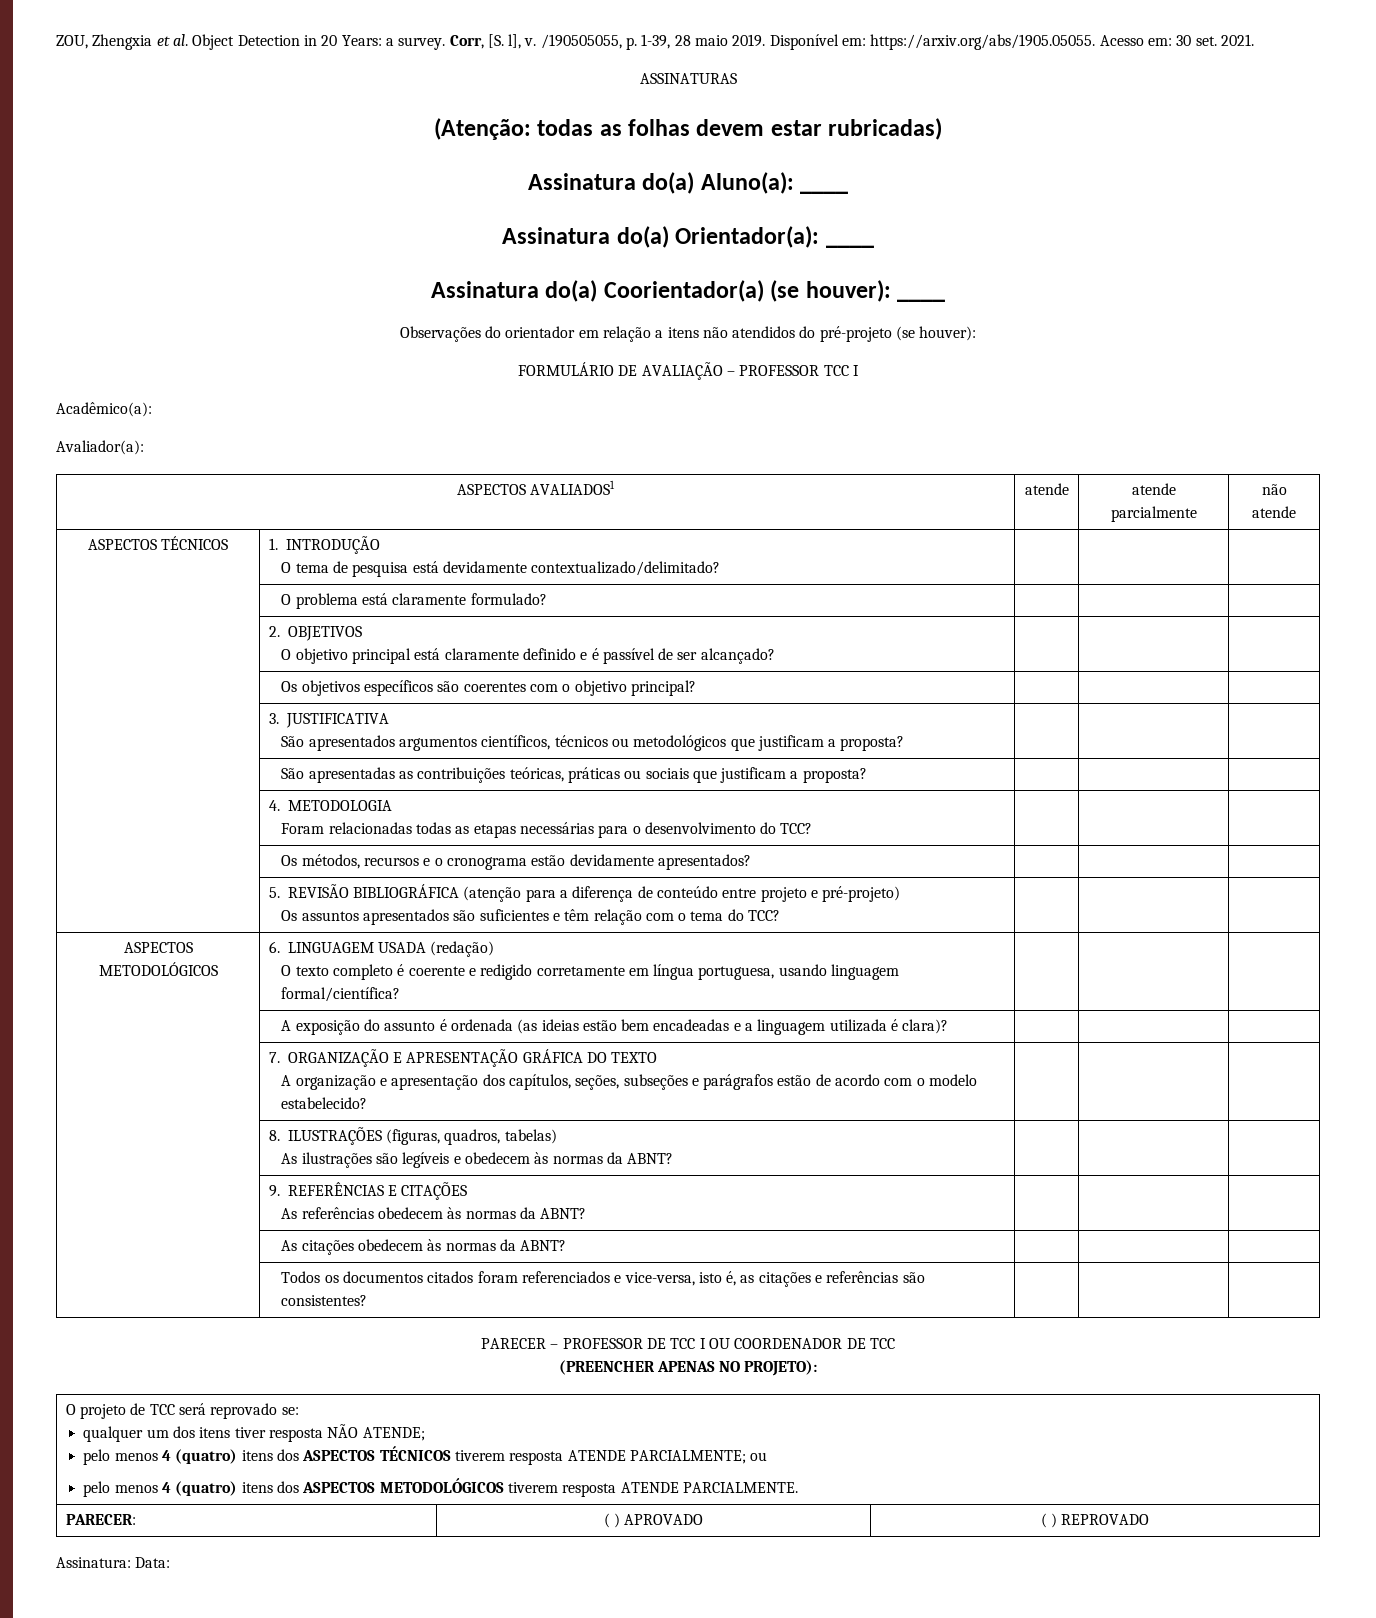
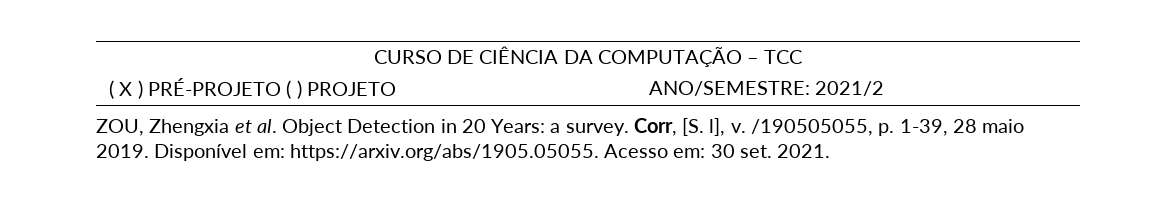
+ CURSO DE CIÊNCIA DA COMPUTAÇÃO – TCC
+ ( X ) PRÉ-PROJETO ( ) PROJETO | ANO/SEMESTRE: 2021/2
- ASSINATURAS
- (Atenção: todas as folhas devem estar rubricadas)
- Assinatura do(a) Aluno(a): ____
- Assinatura do(a) Orientador(a): ____
- Assinatura do(a) Coorientador(a) (se houver): ____
- Observações do orientador em relação a itens não atendidos do pré-projeto (se houver):
- FORMULÁRIO DE AVALIAÇÃO – PROFESSOR TCC I
- Acadêmico(a):
- Avaliador(a):
- ASPECTOS AVALIADOS1 | atende | atende parcialmente | não atende
- ASPECTOS TÉCNICOS | 1. INTRODUÇÃO
- O tema de pesquisa está devidamente contextualizado/delimitado? | | |
- | O problema está claramente formulado? | | |
- | 2. OBJETIVOS
- O objetivo principal está claramente definido e é passível de ser alcançado? | | |
- | Os objetivos específicos são coerentes com o objetivo principal? | | |
- | 3. JUSTIFICATIVA
- São apresentados argumentos científicos, técnicos ou metodológicos que justificam a proposta? | | |
- | São apresentadas as contribuições teóricas, práticas ou sociais que justificam a proposta? | | |
- | 4. METODOLOGIA
- Foram relacionadas todas as etapas necessárias para o desenvolvimento do TCC? | | |
- | Os métodos, recursos e o cronograma estão devidamente apresentados? | | |
- | 5. REVISÃO BIBLIOGRÁFICA (atenção para a diferença de conteúdo entre projeto e pré-projeto)
- Os assuntos apresentados são suficientes e têm relação com o tema do TCC? | | |
- ASPECTOS METODOLÓGICOS | 6. LINGUAGEM USADA (redação)
- O texto completo é coerente e redigido corretamente em língua portuguesa, usando linguagem formal/científica? | | |
- | A exposição do assunto é ordenada (as ideias estão bem encadeadas e a linguagem utilizada é clara)? | | |
- | 7. ORGANIZAÇÃO E APRESENTAÇÃO GRÁFICA DO TEXTO
- A organização e apresentação dos capítulos, seções, subseções e parágrafos estão de acordo com o modelo estabelecido? | | |
- | 8. ILUSTRAÇÕES (figuras, quadros, tabelas)
- As ilustrações são legíveis e obedecem às normas da ABNT? | | |
- | 9. REFERÊNCIAS E CITAÇÕES
- As referências obedecem às normas da ABNT? | | |
- | As citações obedecem às normas da ABNT? | | |
- | Todos os documentos citados foram referenciados e vice-versa, isto é, as citações e referências são consistentes? | | |
- PARECER – PROFESSOR DE TCC I OU COORDENADOR DE TCC
- (PREENCHER APENAS NO PROJETO):
- O projeto de TCC será reprovado se:
- qualquer um dos itens tiver resposta NÃO ATENDE;
- pelo menos 4 (quatro) itens dos ASPECTOS TÉCNICOS tiverem resposta ATENDE PARCIALMENTE; ou
- pelo menos 4 (quatro) itens dos ASPECTOS METODOLÓGICOS tiverem resposta ATENDE PARCIALMENTE.
- PARECER: | ( ) APROVADO | ( ) REPROVADO
- Assinatura: Data:

